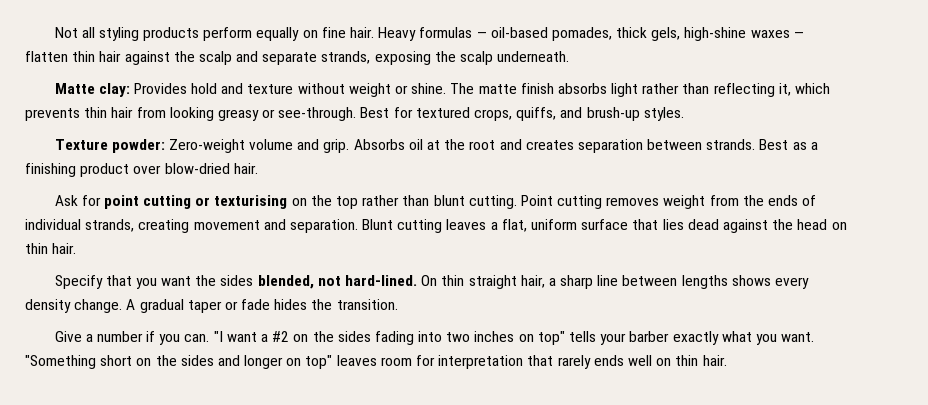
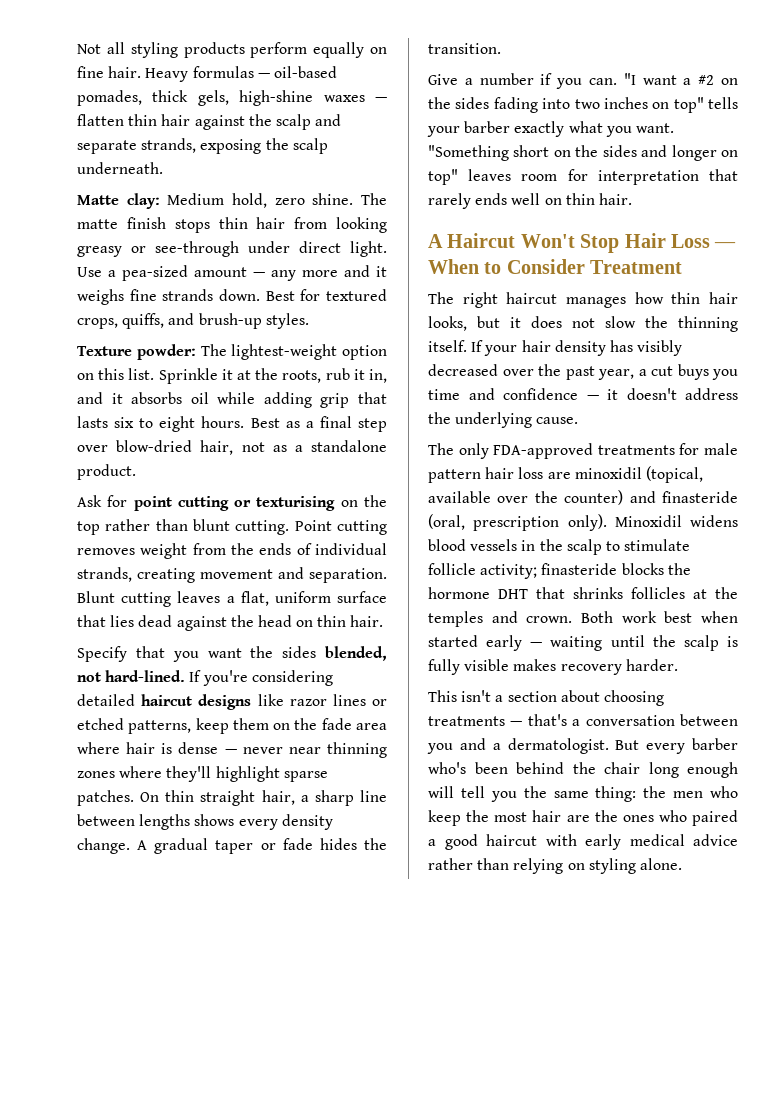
- Matte clay: Provides hold and texture without weight or shine. The matte finish absorbs light rather than reflecting it, which prevents thin hair from looking greasy or see-through.
+ Matte clay: Medium hold, zero shine. The matte finish stops thin hair from looking greasy or see-through under direct light. Use a pea-sized amount — any more and it weighs fine strands down.
- Texture powder: Zero-weight volume and grip. Absorbs oil at the root and creates separation between strands. Best as a finishing product over blow-dried hair.
+ Texture powder: The lightest-weight option on this list. Sprinkle it at the roots, rub it in, and it absorbs oil while adding grip that lasts six to eight hours. Best as a final step over blow-dried hair, not as a standalone product.
+ If you're considering detailed haircut designs like razor lines or etched patterns, keep them on the fade area where hair is dense — never near thinning zones where they'll highlight sparse patches.
+ A Haircut Won't Stop Hair Loss — When to Consider Treatment
+ The right haircut manages how thin hair looks, but it does not slow the thinning itself. If your hair density has visibly decreased over the past year, a cut buys you time and confidence — it doesn't address the underlying cause.
+ The only FDA-approved treatments for male pattern hair loss are minoxidil (topical, available over the counter) and finasteride (oral, prescription only). Minoxidil widens blood vessels in the scalp to stimulate follicle activity; finasteride blocks the hormone DHT that shrinks follicles at the temples and crown. Both work best when started early — waiting until the scalp is fully visible makes recovery harder.
+ This isn't a section about choosing treatments — that's a conversation between you and a dermatologist. But every barber who's been behind the chair long enough will tell you the same thing: the men who keep the most hair are the ones who paired a good haircut with early medical advice rather than relying on styling alone.

